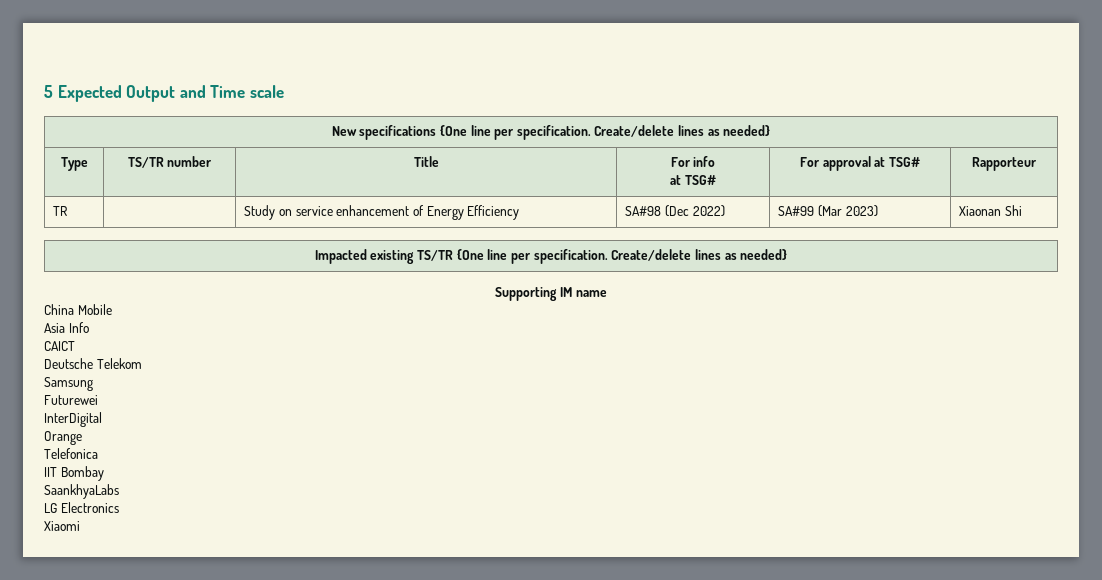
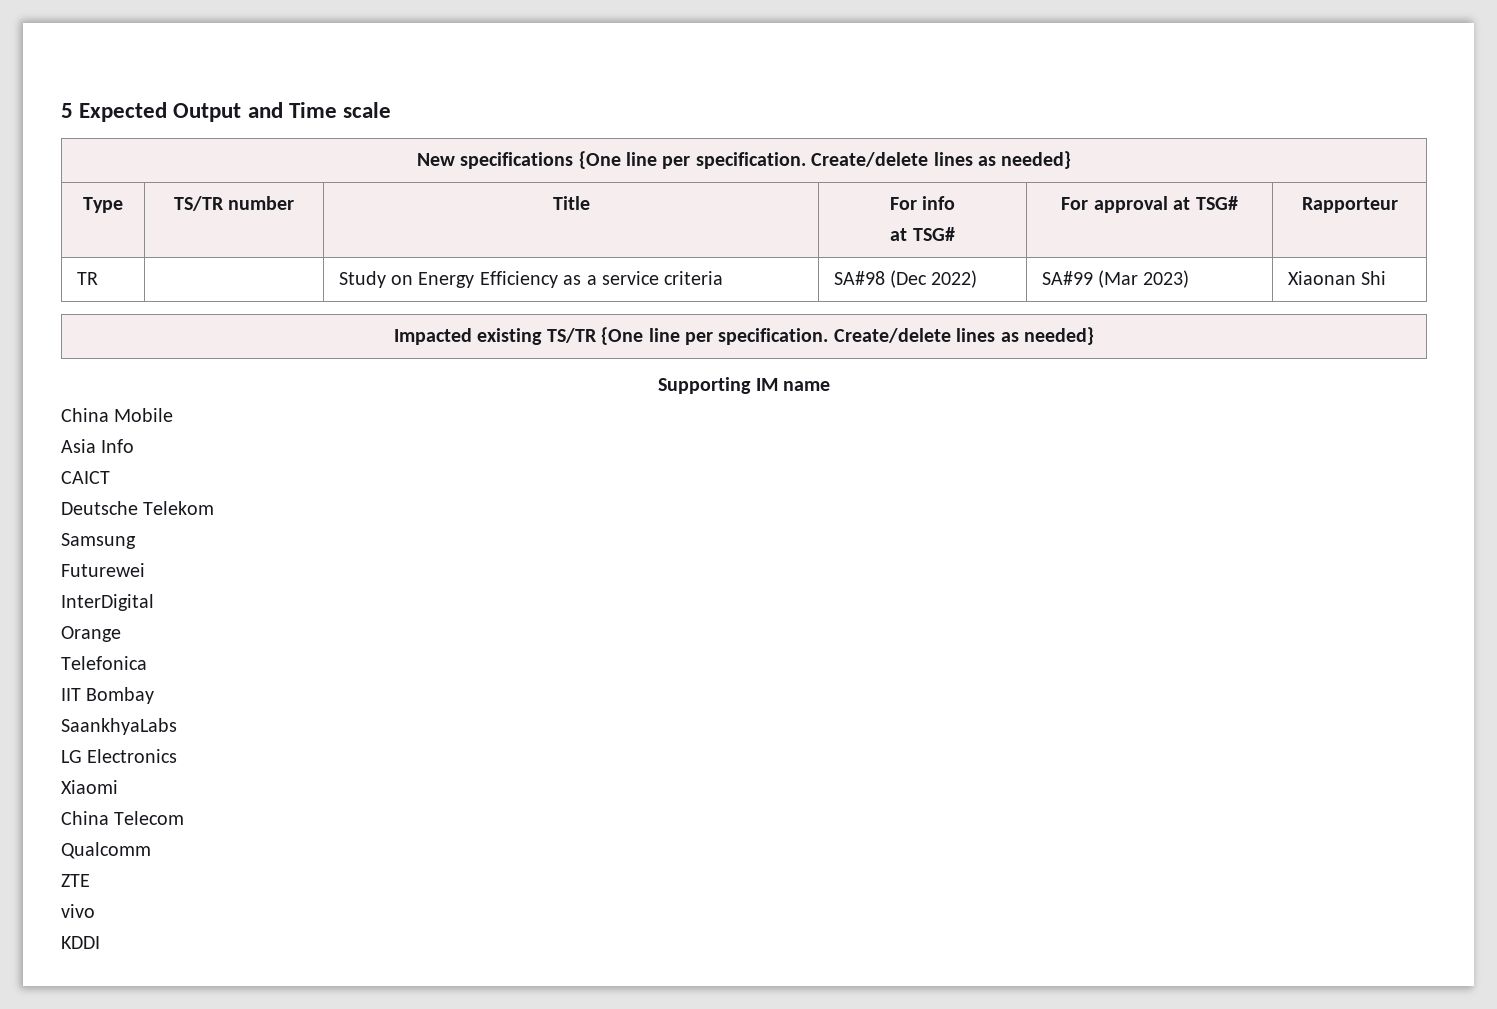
- TR | | Study on service enhancement of Energy Efficiency | SA#98 (Dec 2022) | SA#99 (Mar 2023) | Xiaonan Shi
+ TR | | Study on Energy Efficiency as a service criteria | SA#98 (Dec 2022) | SA#99 (Mar 2023) | Xiaonan Shi
+ China Telecom
+ Qualcomm
+ ZTE
+ vivo
+ KDDI

